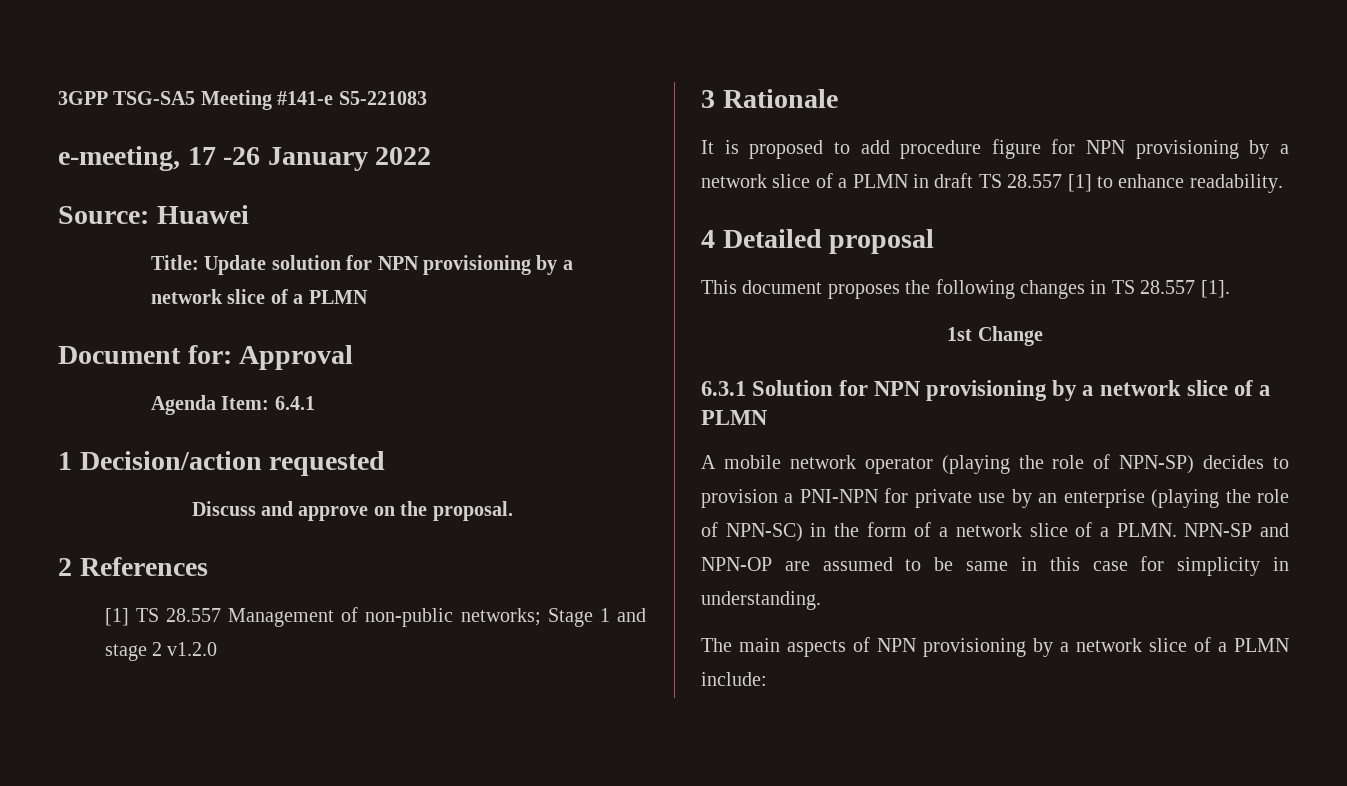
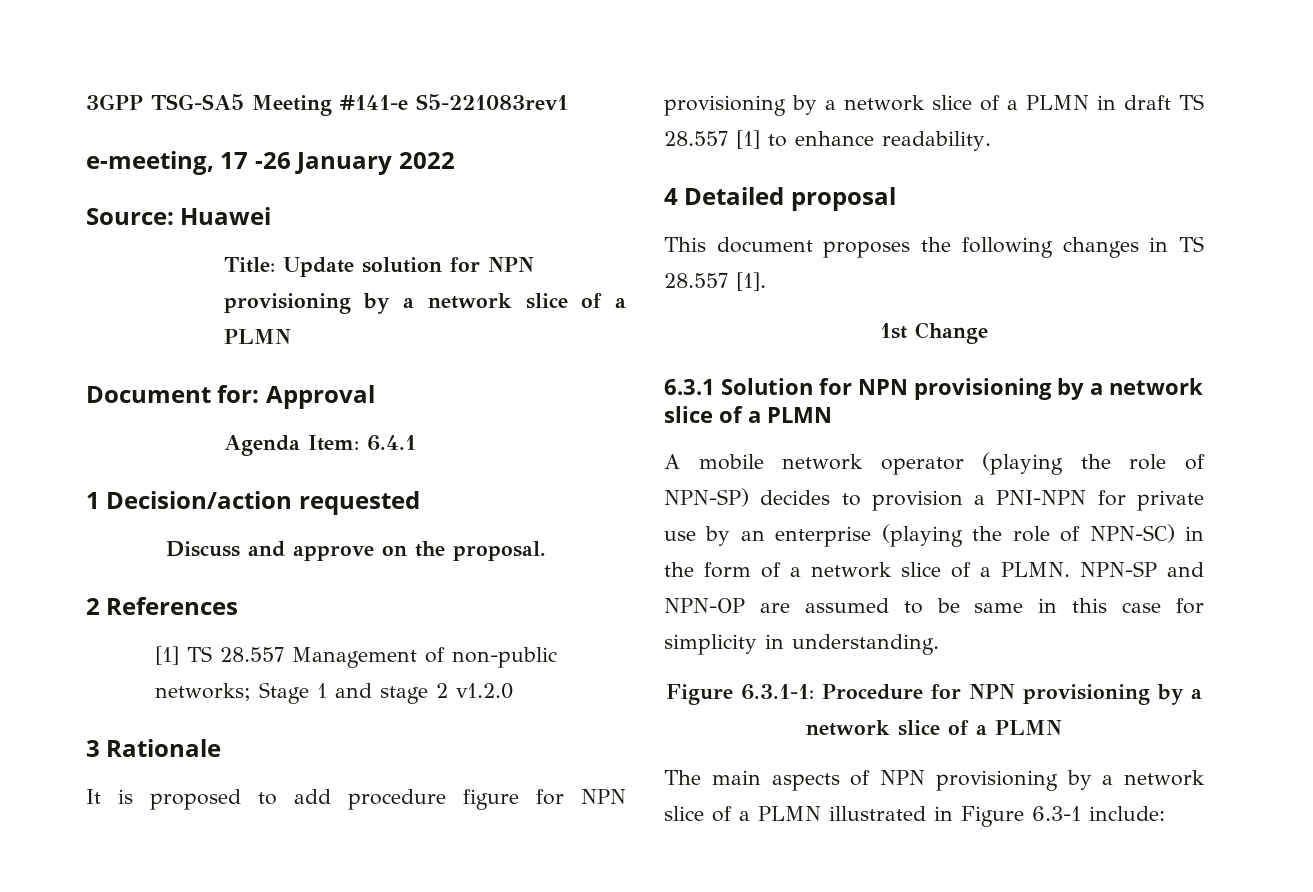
- 3GPP TSG-SA5 Meeting #141-e S5-221083
+ 3GPP TSG-SA5 Meeting #141-e S5-221083rev1
+ Figure 6.3.1-1: Procedure for NPN provisioning by a network slice of a PLMN
- The main aspects of NPN provisioning by a network slice of a PLMN include:
+ The main aspects of NPN provisioning by a network slice of a PLMN illustrated in Figure 6.3-1 include:

